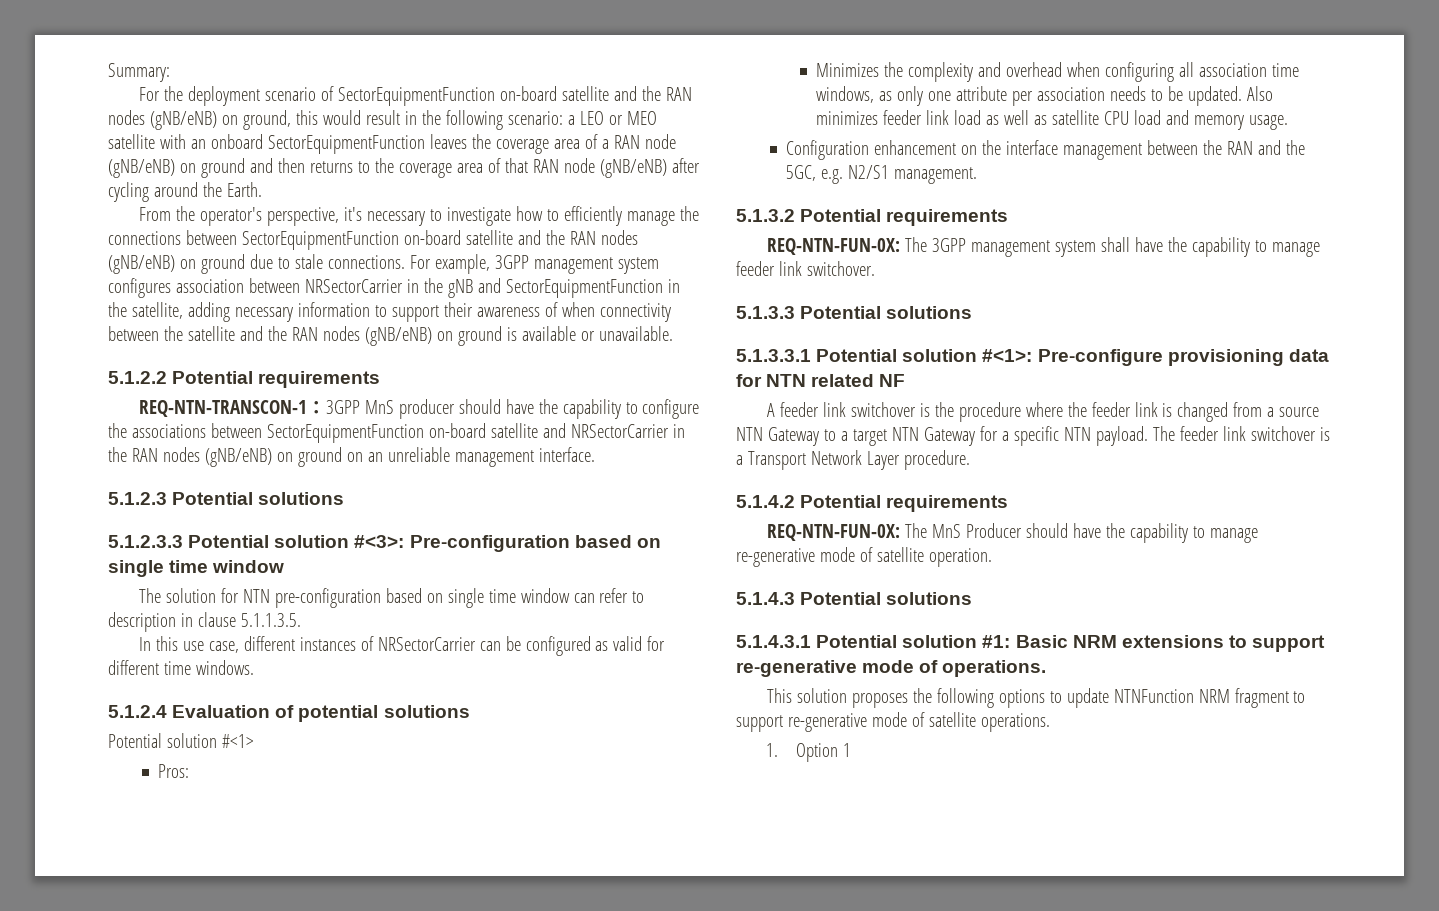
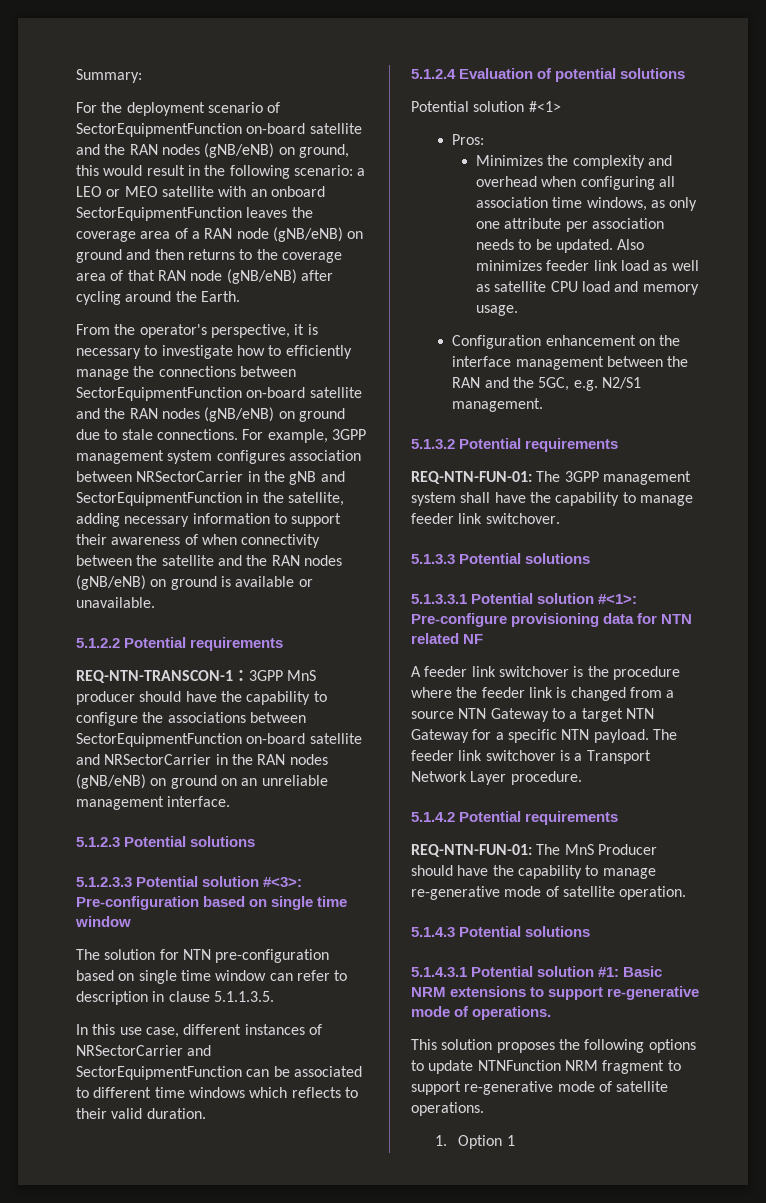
- From the operator's perspective, it's necessary to investigate how to efficiently manage the connections between SectorEquipmentFunction on-board satellite and the RAN nodes (gNB/eNB) on ground due to stale connections.
+ From the operator's perspective, it is necessary to investigate how to efficiently manage the connections between SectorEquipmentFunction on-board satellite and the RAN nodes (gNB/eNB) on ground due to stale connections.
- In this use case, different instances of NRSectorCarrier can be configured as valid for different time windows.
+ In this use case, different instances of NRSectorCarrier and SectorEquipmentFunction can be associated to different time windows which reflects to their valid duration.
- REQ-NTN-FUN-0X: The 3GPP management system shall have the capability to manage feeder link switchover.
+ REQ-NTN-FUN-01: The 3GPP management system shall have the capability to manage feeder link switchover.
- REQ-NTN-FUN-0X: The MnS Producer should have the capability to manage re-generative mode of satellite operation.
+ REQ-NTN-FUN-01: The MnS Producer should have the capability to manage re-generative mode of satellite operation.

